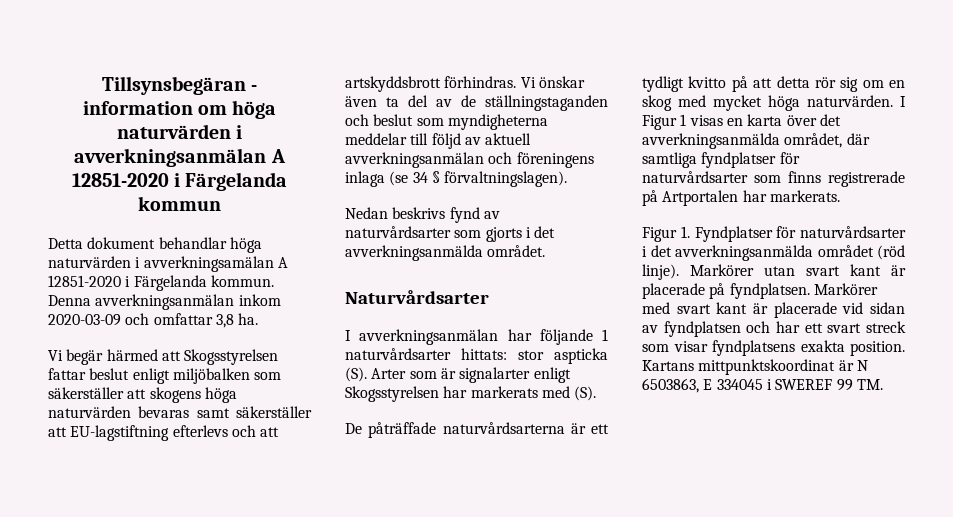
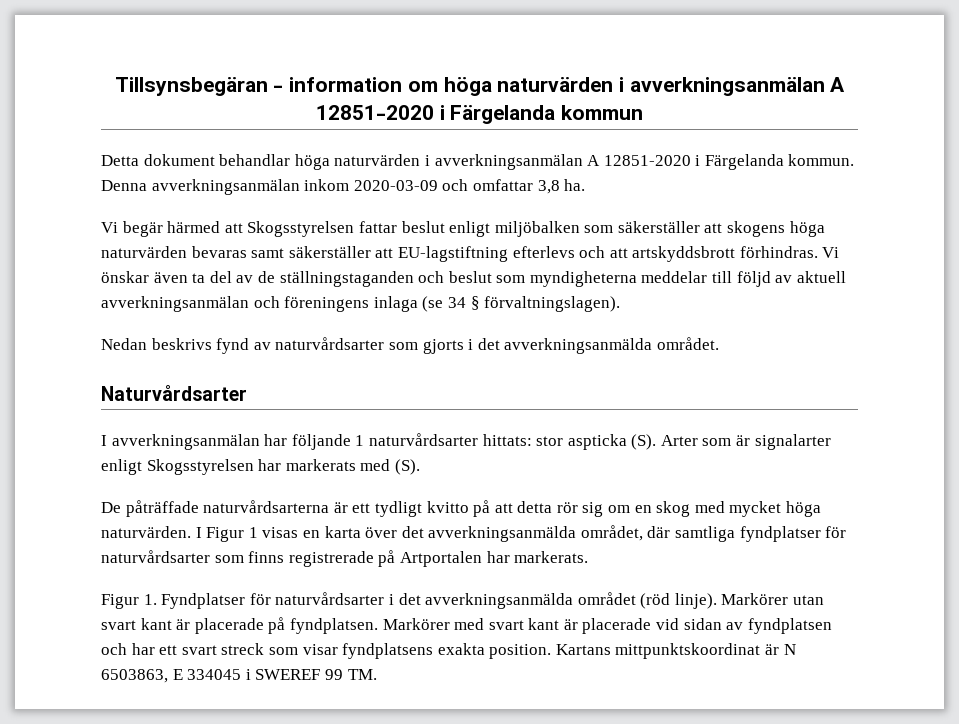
- Detta dokument behandlar höga naturvärden i avverkningsamälan A 12851-2020 i Färgelanda kommun.
+ Detta dokument behandlar höga naturvärden i avverkningsanmälan A 12851-2020 i Färgelanda kommun.

